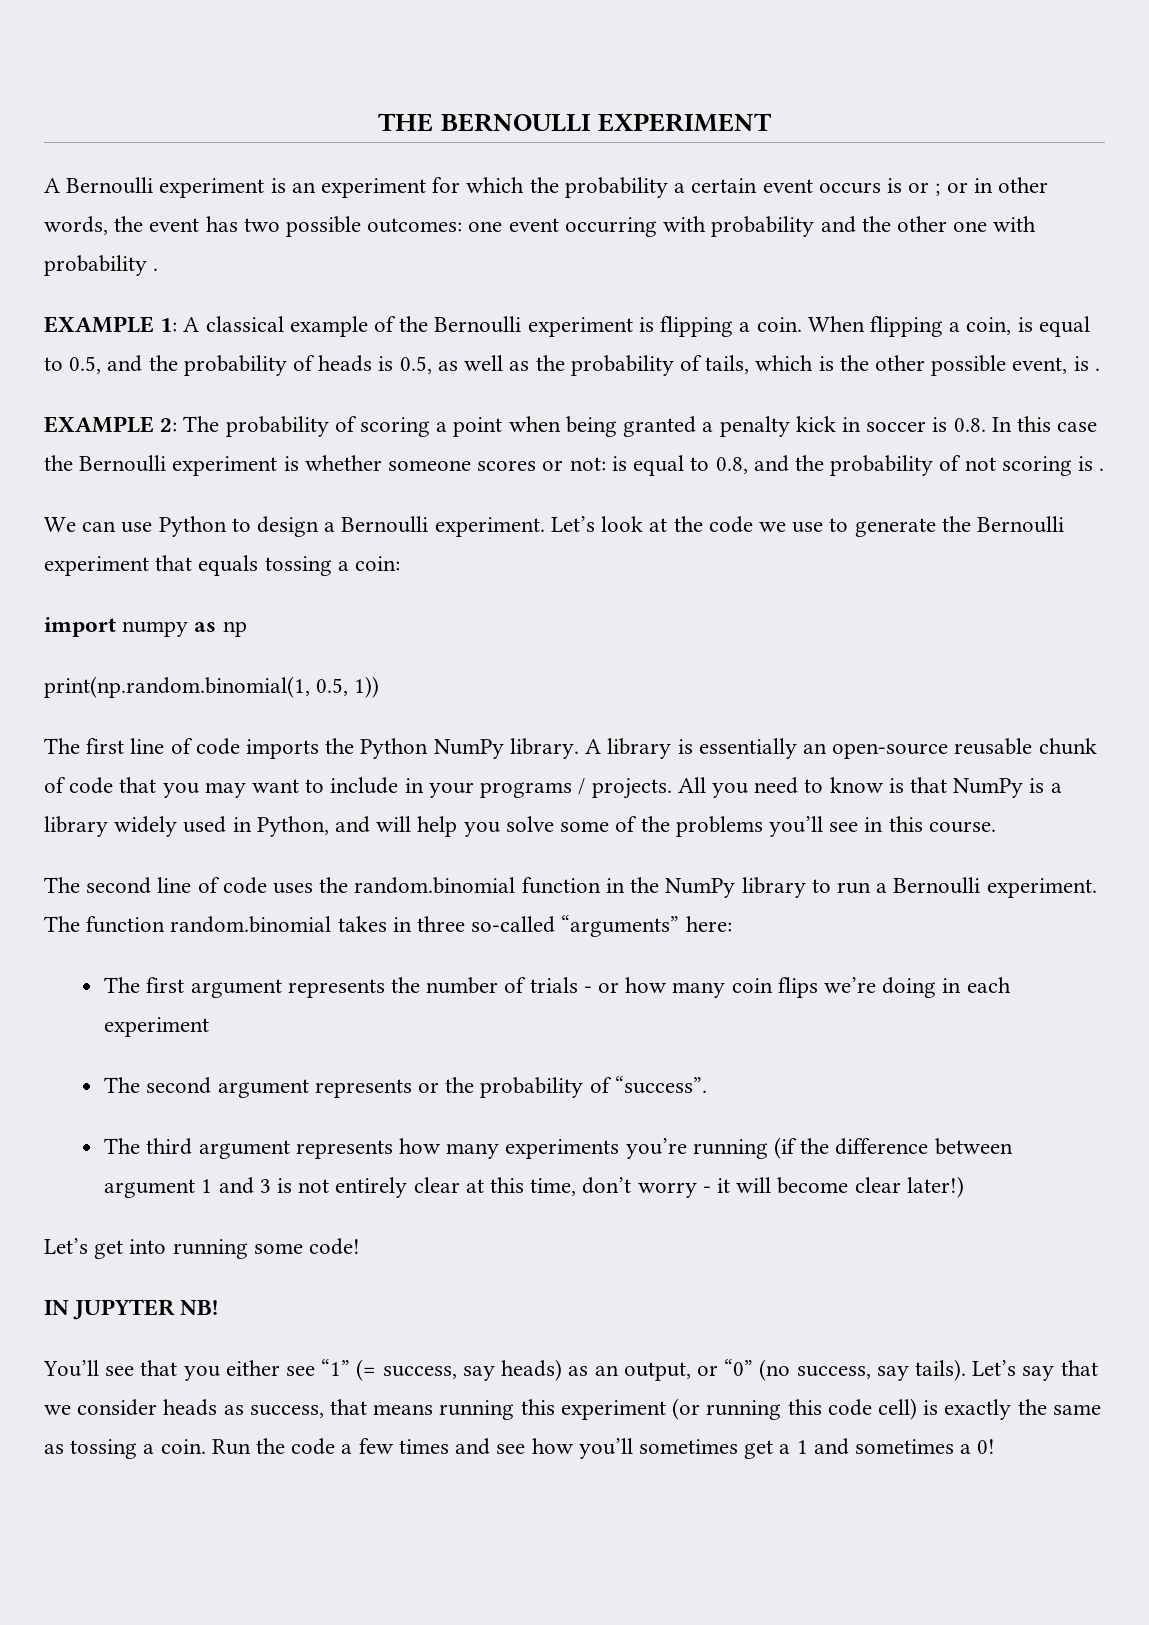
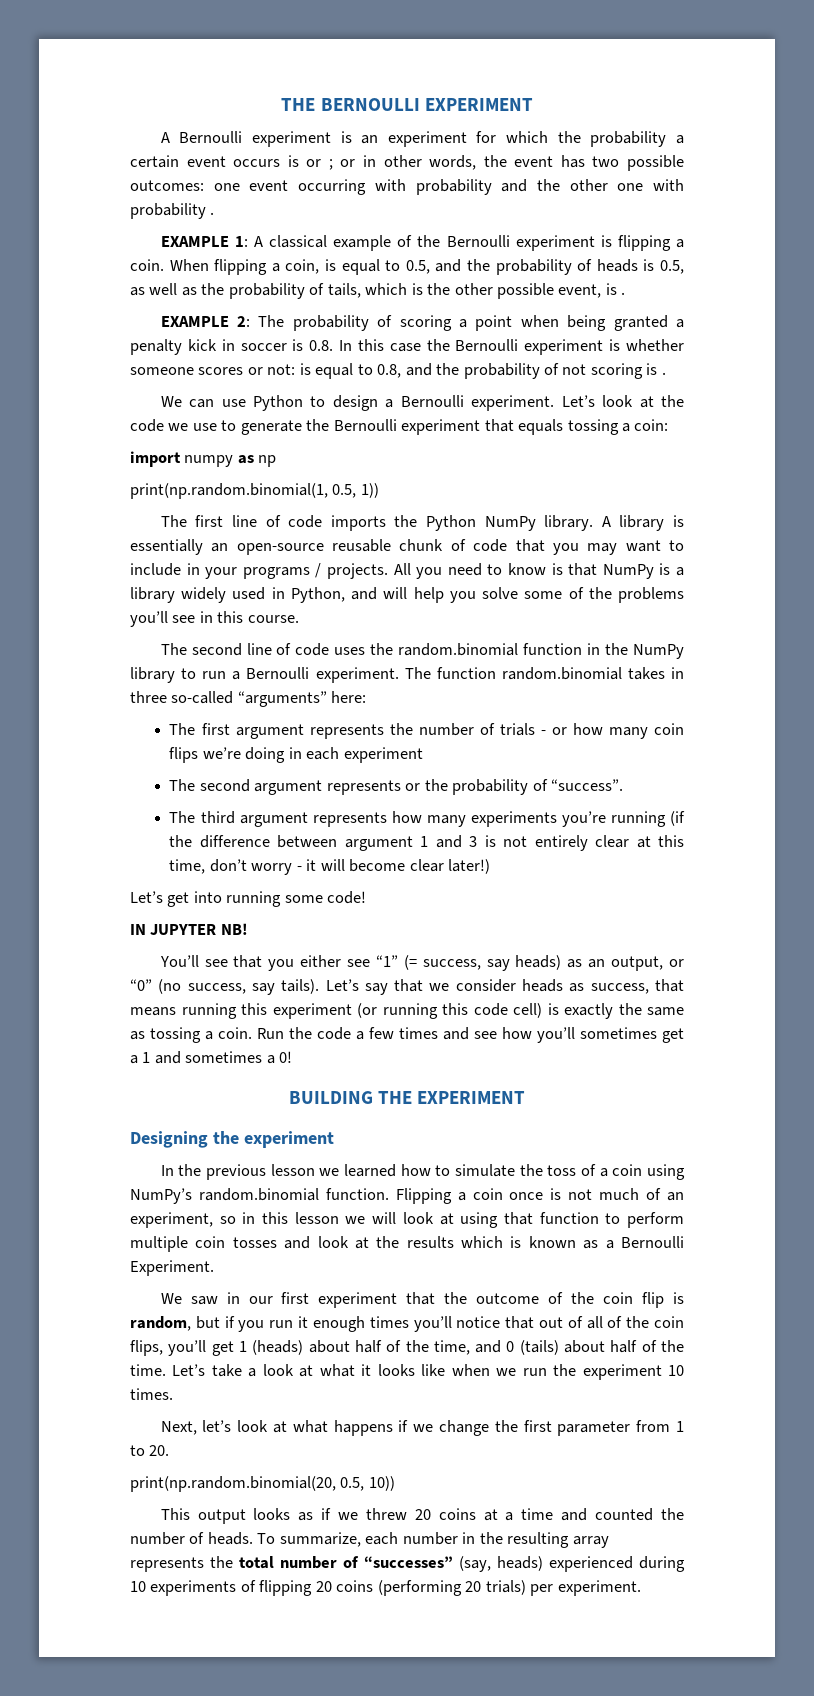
+ BUILDING THE EXPERIMENT
+ Designing the experiment
+ In the previous lesson we learned how to simulate the toss of a coin using NumPy’s random.binomial function. Flipping a coin once is not much of an experiment, so in this lesson we will look at using that function to perform multiple coin tosses and look at the results which is known as a Bernoulli Experiment.
+ We saw in our first experiment that the outcome of the coin flip is random, but if you run it enough times you’ll notice that out of all of the coin flips, you’ll get 1 (heads) about half of the time, and 0 (tails) about half of the time. Let’s take a look at what it looks like when we run the experiment 10 times.
+ Next, let’s look at what happens if we change the first parameter from 1 to 20.
+ print(np.random.binomial(20, 0.5, 10))
+ This output looks as if we threw 20 coins at a time and counted the number of heads. To summarize, each number in the resulting array represents the total number of “successes” (say, heads) experienced during 10 experiments of flipping 20 coins (performing 20 trials) per experiment.

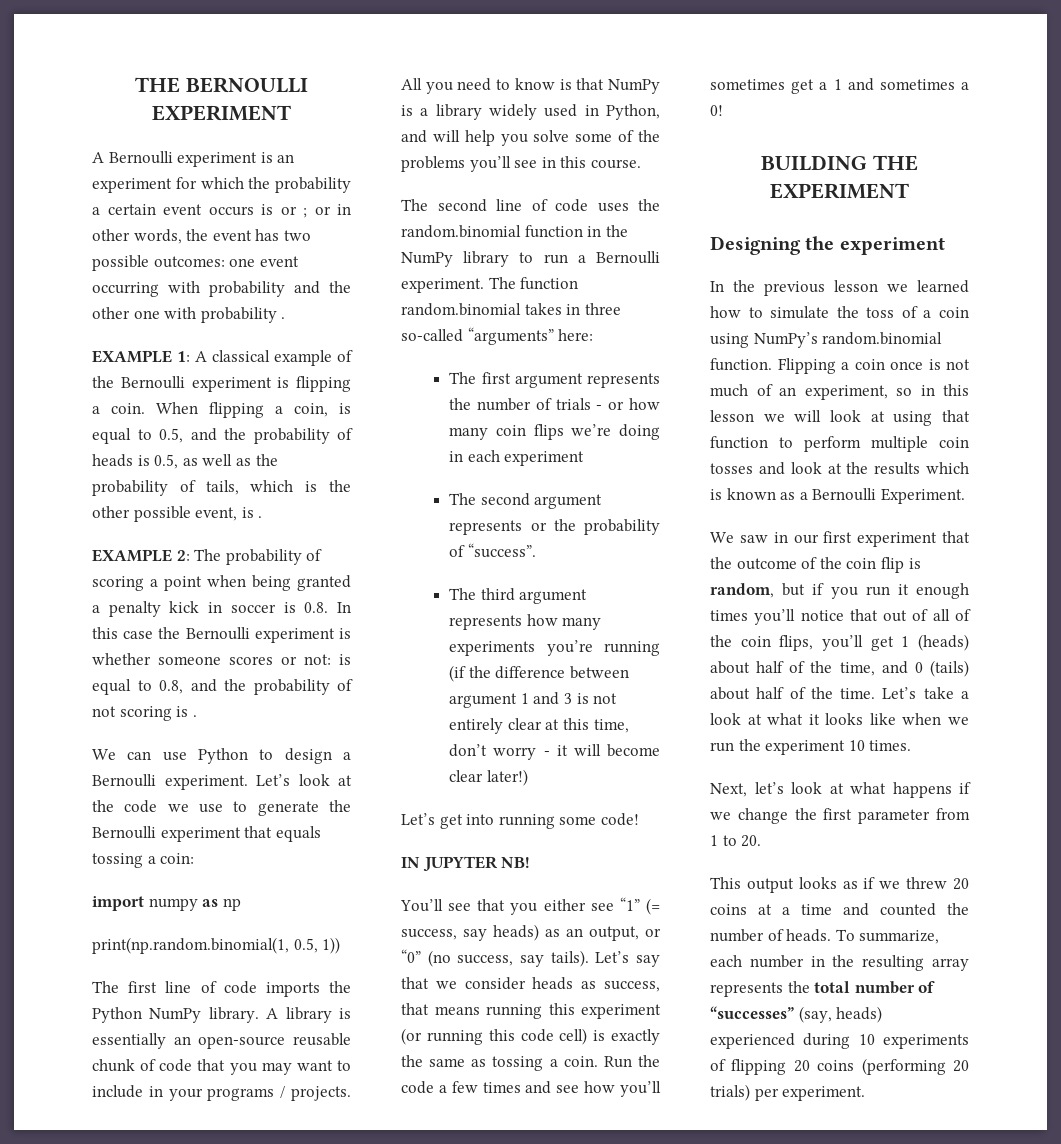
- print(np.random.binomial(20, 0.5, 10))

